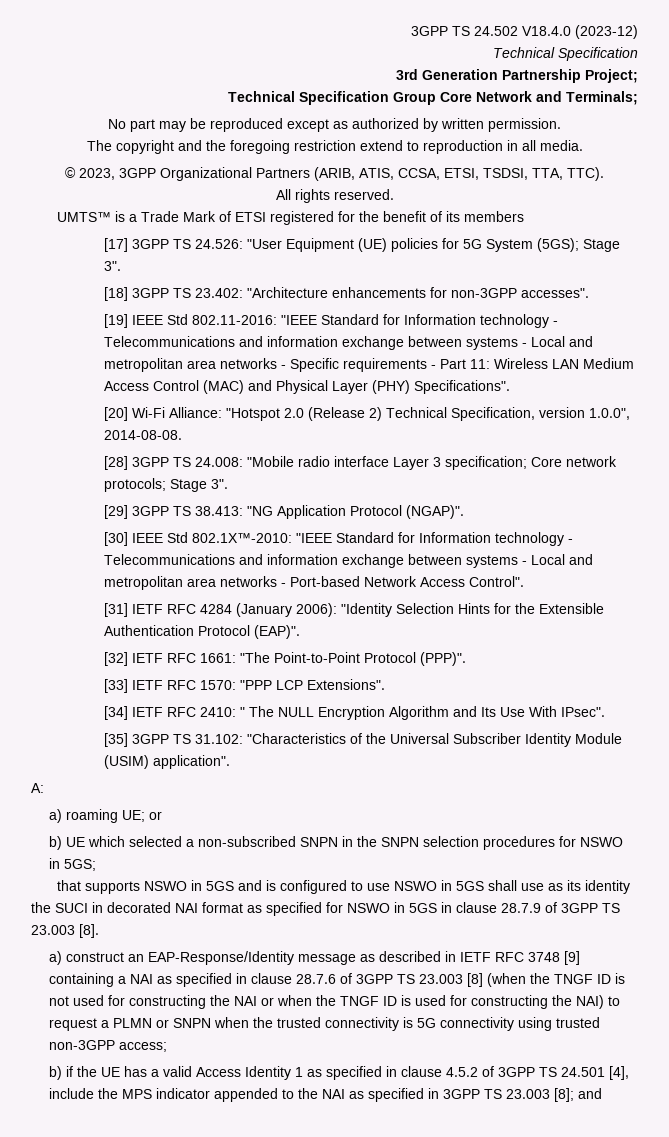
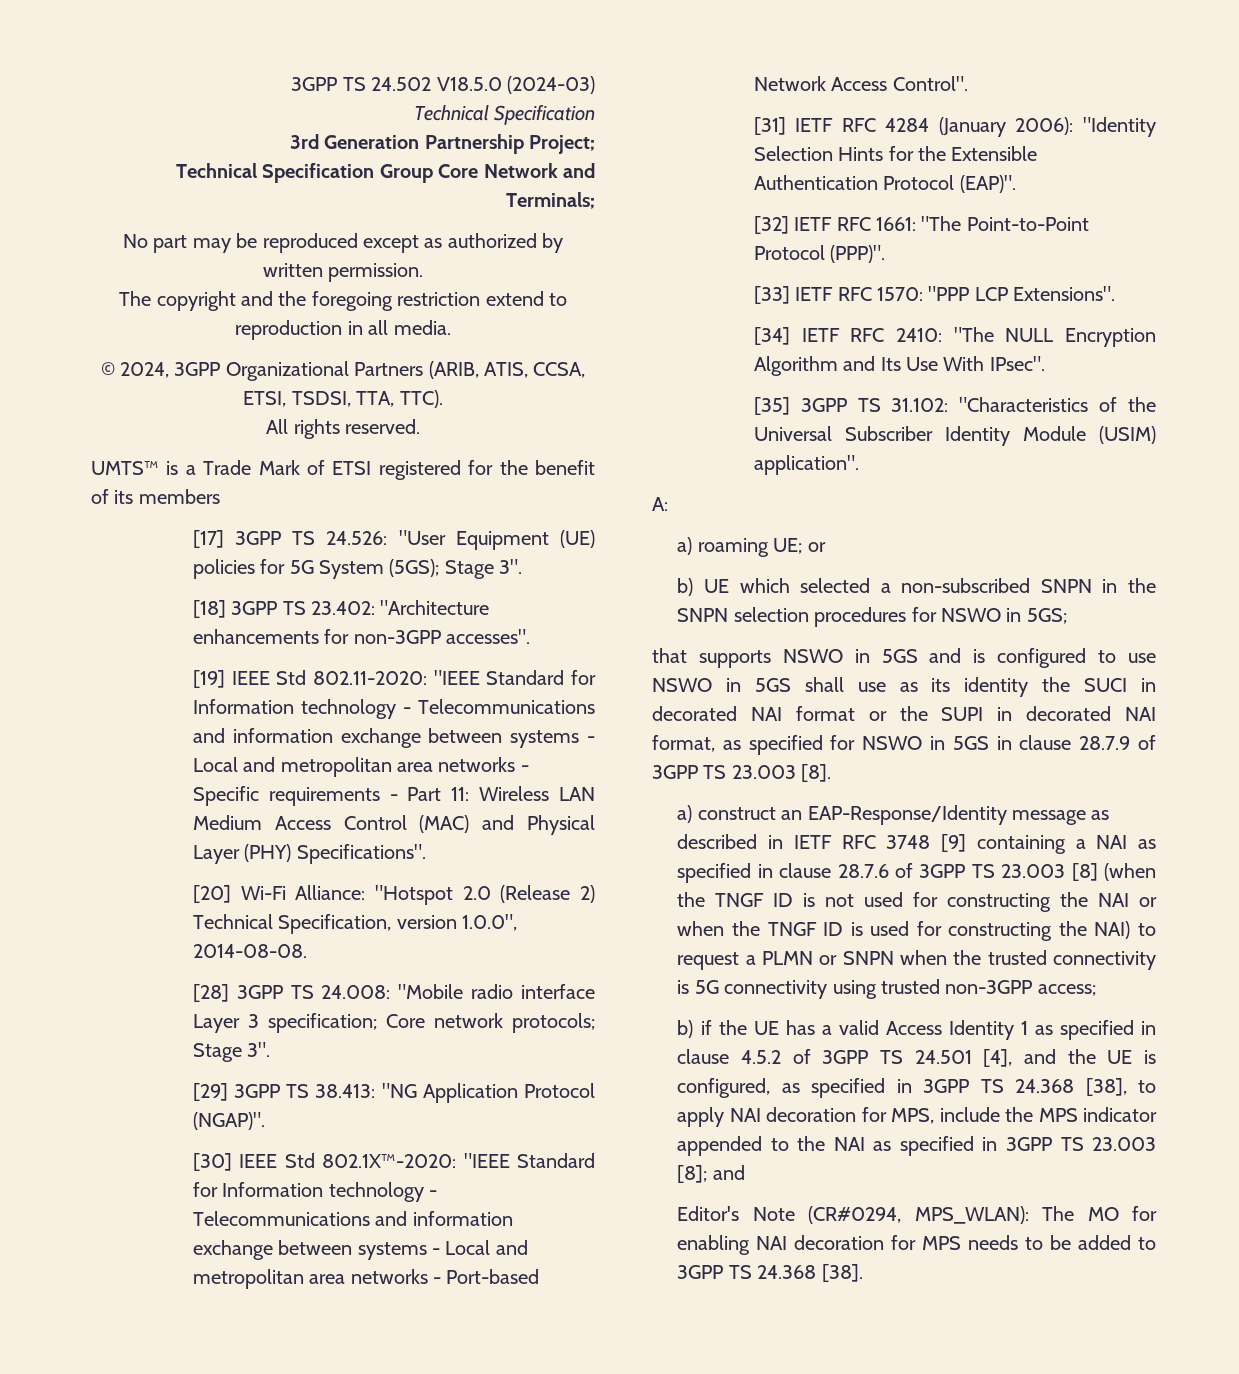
- 3GPP TS 24.502 V18.4.0 (2023-12)
+ 3GPP TS 24.502 V18.5.0 (2024-03)
- © 2023, 3GPP Organizational Partners (ARIB, ATIS, CCSA, ETSI, TSDSI, TTA, TTC).
+ © 2024, 3GPP Organizational Partners (ARIB, ATIS, CCSA, ETSI, TSDSI, TTA, TTC).
- [19] IEEE Std 802.11-2016: "IEEE Standard for Information technology - Telecommunications and information exchange between systems - Local and metropolitan area networks - Specific requirements - Part 11: Wireless LAN Medium Access Control (MAC) and Physical Layer (PHY) Specifications".
+ [19] IEEE Std 802.11-2020: "IEEE Standard for Information technology - Telecommunications and information exchange between systems - Local and metropolitan area networks - Specific requirements - Part 11: Wireless LAN Medium Access Control (MAC) and Physical Layer (PHY) Specifications".
- [30] IEEE Std 802.1X™-2010: "IEEE Standard for Information technology - Telecommunications and information exchange between systems - Local and metropolitan area networks - Port-based Network Access Control".
+ [30] IEEE Std 802.1X™-2020: "IEEE Standard for Information technology - Telecommunications and information exchange between systems - Local and metropolitan area networks - Port-based Network Access Control".
- [34] IETF RFC 2410: " The NULL Encryption Algorithm and Its Use With IPsec".
+ [34] IETF RFC 2410: "The NULL Encryption Algorithm and Its Use With IPsec".
- that supports NSWO in 5GS and is configured to use NSWO in 5GS shall use as its identity the SUCI in decorated NAI format as specified for NSWO in 5GS in clause 28.7.9 of 3GPP TS 23.003 [8].
+ that supports NSWO in 5GS and is configured to use NSWO in 5GS shall use as its identity the SUCI in decorated NAI format or the SUPI in decorated NAI format, as specified for NSWO in 5GS in clause 28.7.9 of 3GPP TS 23.003 [8].
- b) if the UE has a valid Access Identity 1 as specified in clause 4.5.2 of 3GPP TS 24.501 [4], include the MPS indicator appended to the NAI as specified in 3GPP TS 23.003 [8]; and
+ b) if the UE has a valid Access Identity 1 as specified in clause 4.5.2 of 3GPP TS 24.501 [4], and the UE is configured, as specified in 3GPP TS 24.368 [38], to apply NAI decoration for MPS, include the MPS indicator appended to the NAI as specified in 3GPP TS 23.003 [8]; and
+ Editor's Note (CR#0294, MPS_WLAN): The MO for enabling NAI decoration for MPS needs to be added to 3GPP TS 24.368 [38].

